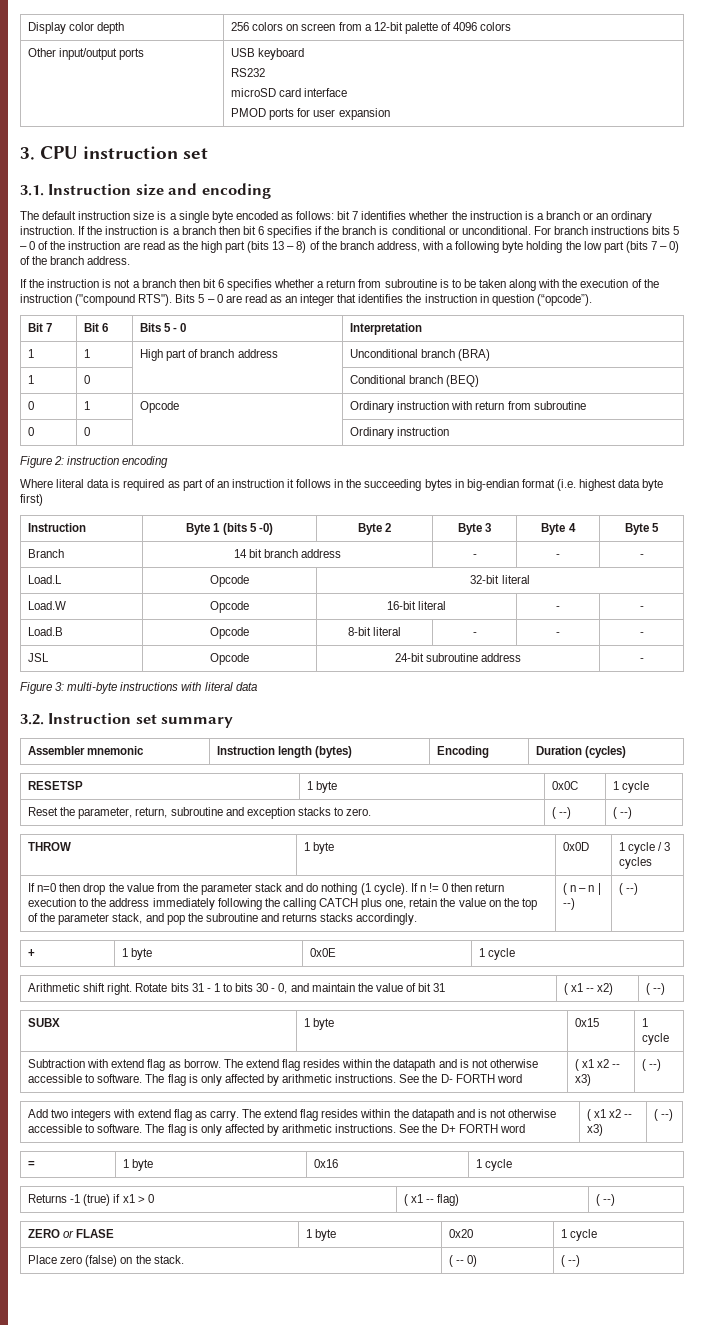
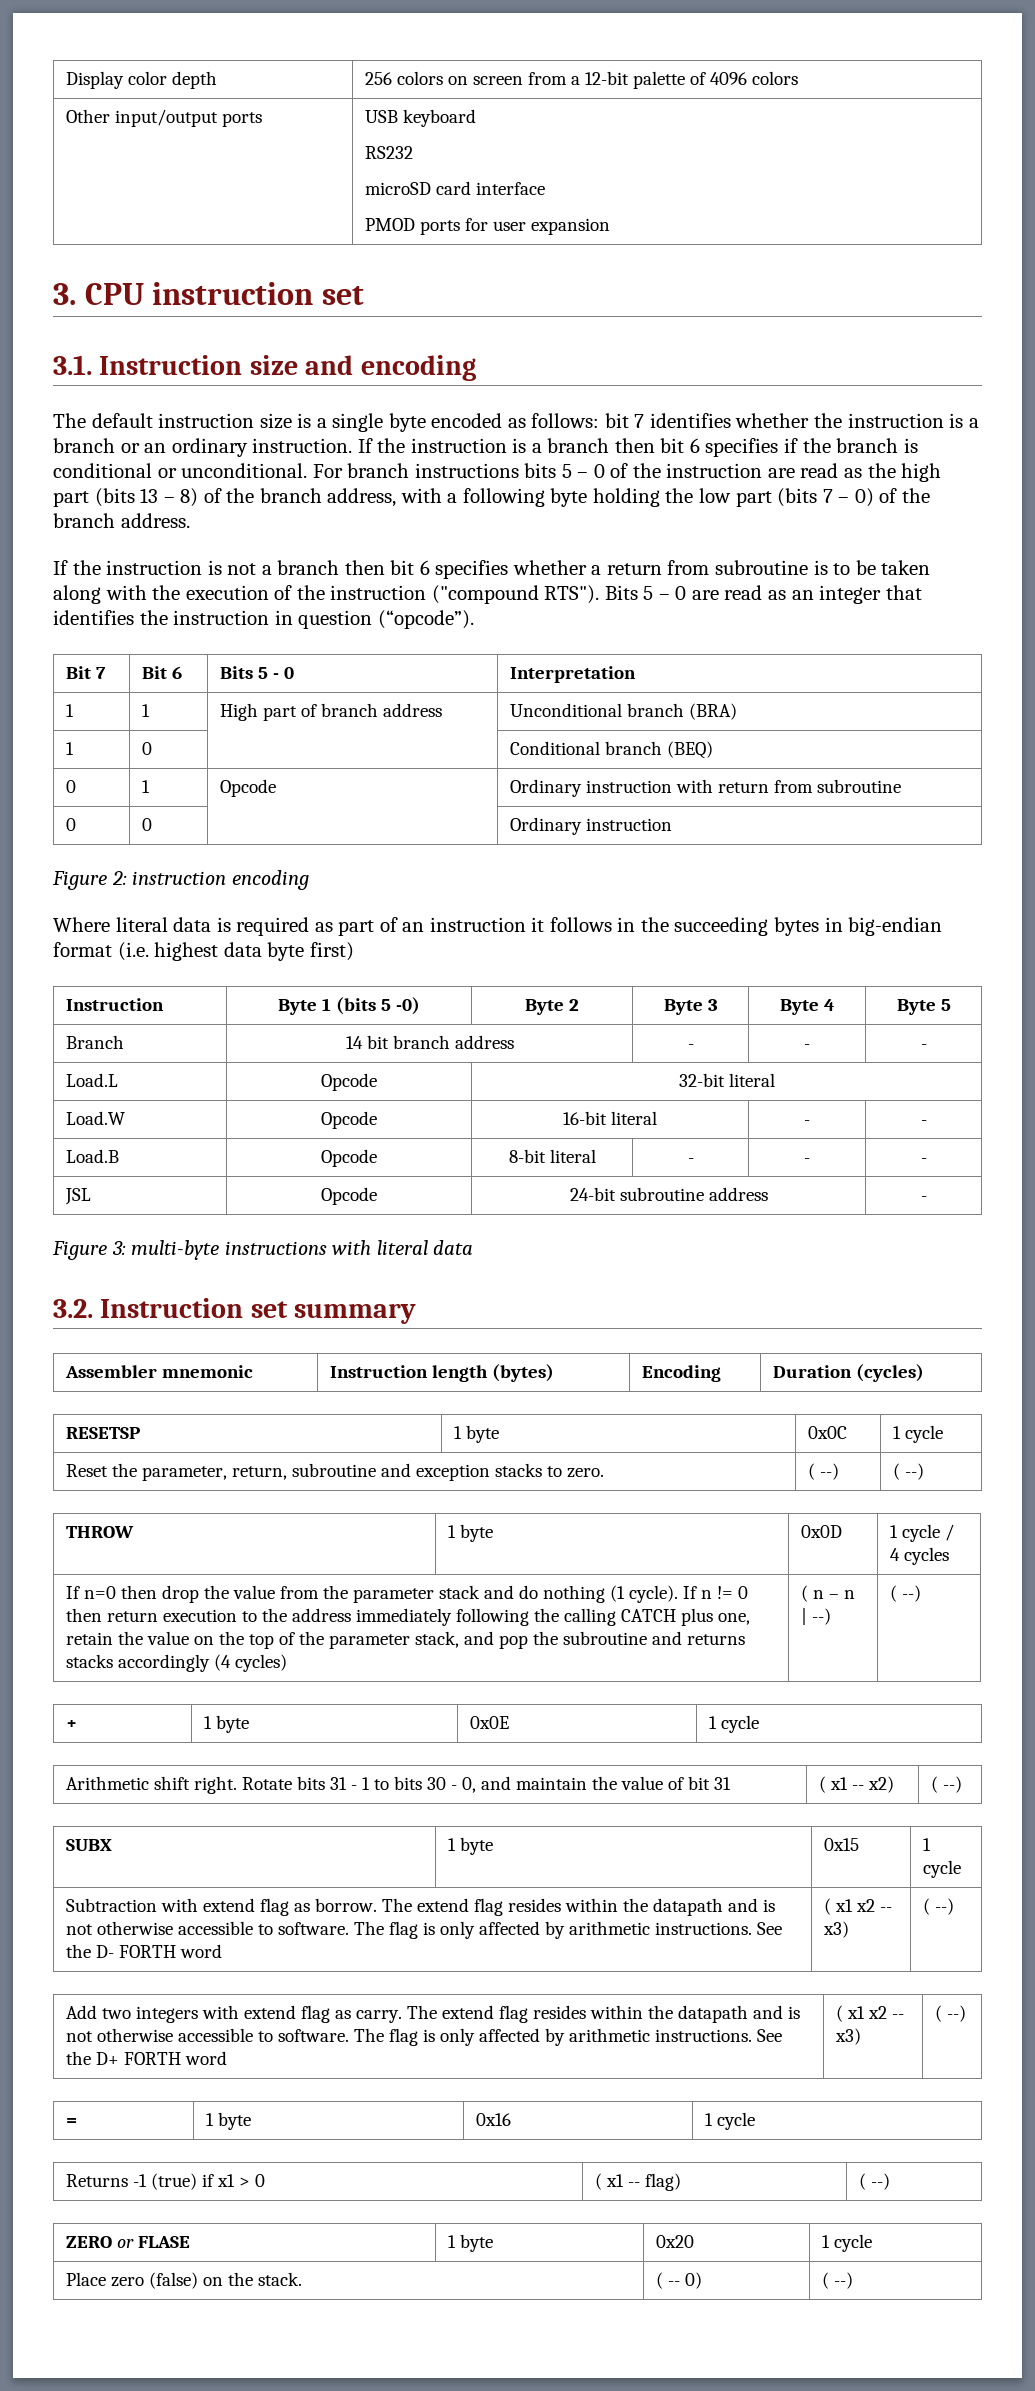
- THROW | 1 byte | 0x0D | 1 cycle / 3 cycles
+ THROW | 1 byte | 0x0D | 1 cycle / 4 cycles
- If n != 0 then return execution to the address immediately following the calling CATCH plus one, retain the value on the top of the parameter stack, and pop the subroutine and returns stacks accordingly.
+ If n != 0 then return execution to the address immediately following the calling CATCH plus one, retain the value on the top of the parameter stack, and pop the subroutine and returns stacks accordingly (4 cycles)

